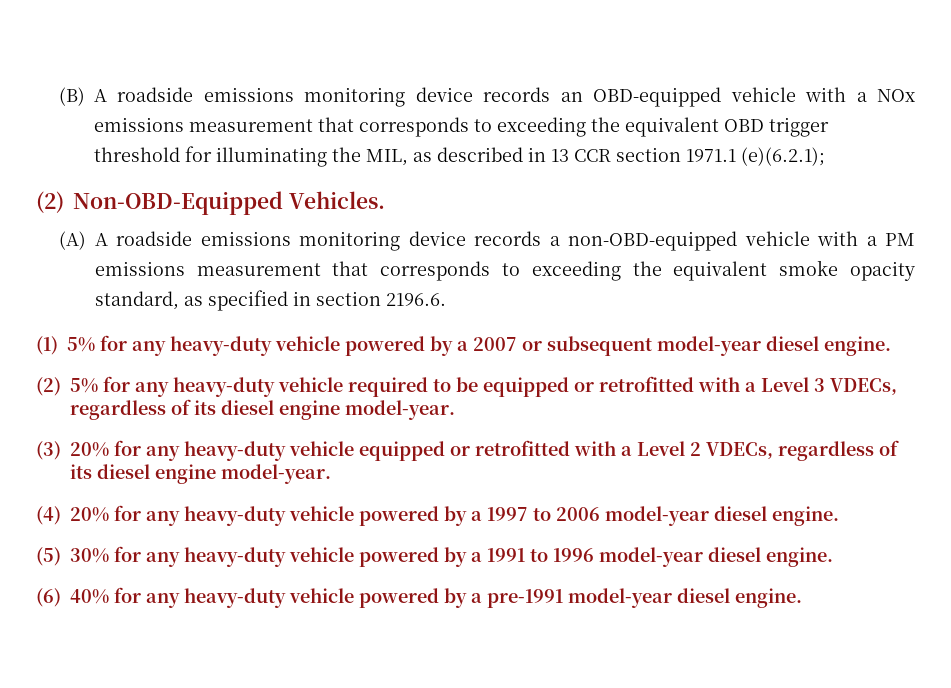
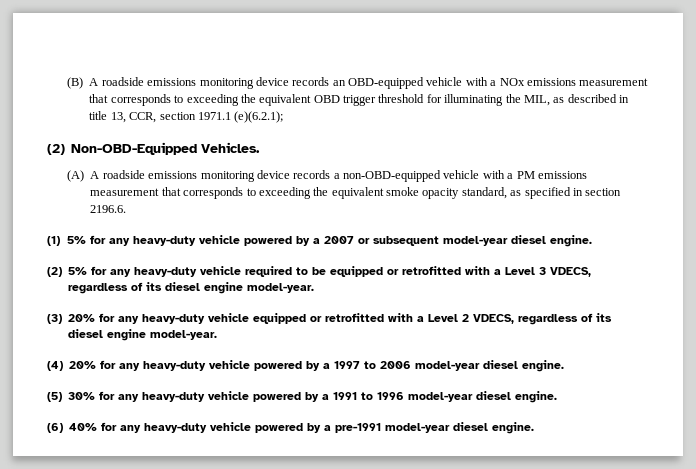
- (B) A roadside emissions monitoring device records an OBD-equipped vehicle with a NOx emissions measurement that corresponds to exceeding the equivalent OBD trigger threshold for illuminating the MIL, as described in 13 CCR section 1971.1 (e)(6.2.1);
+ (B) A roadside emissions monitoring device records an OBD-equipped vehicle with a NOx emissions measurement that corresponds to exceeding the equivalent OBD trigger threshold for illuminating the MIL, as described in title 13, CCR, section 1971.1 (e)(6.2.1);
- (2) 5% for any heavy-duty vehicle required to be equipped or retrofitted with a Level 3 VDECs, regardless of its diesel engine model-year.
+ (2) 5% for any heavy-duty vehicle required to be equipped or retrofitted with a Level 3 VDECS, regardless of its diesel engine model-year.
- (3) 20% for any heavy-duty vehicle equipped or retrofitted with a Level 2 VDECs, regardless of its diesel engine model-year.
+ (3) 20% for any heavy-duty vehicle equipped or retrofitted with a Level 2 VDECS, regardless of its diesel engine model-year.

